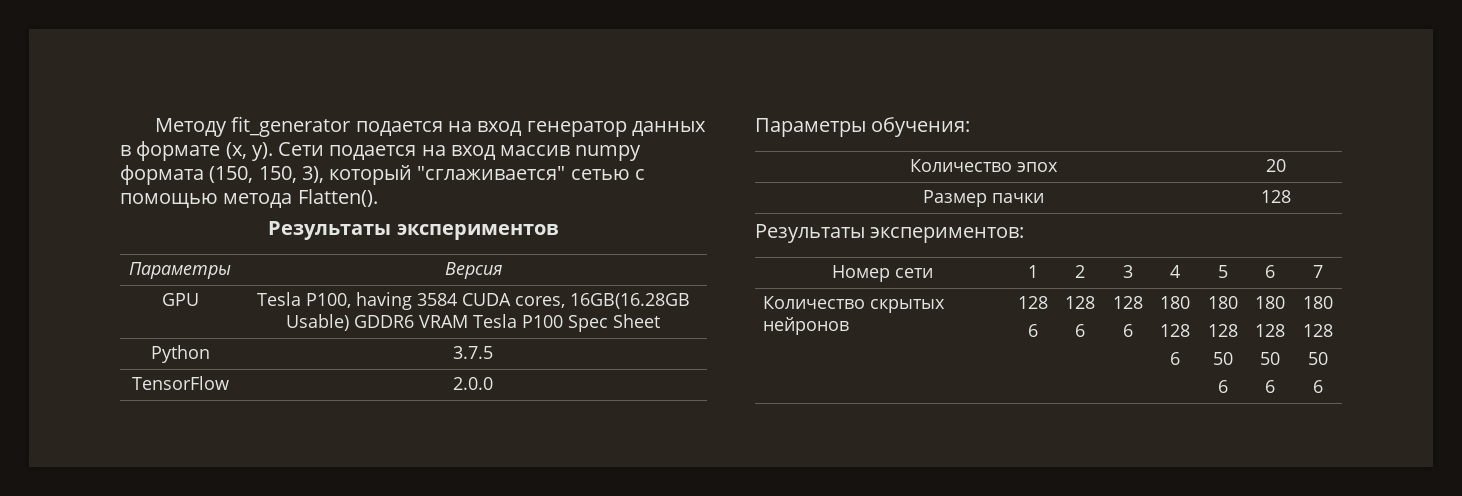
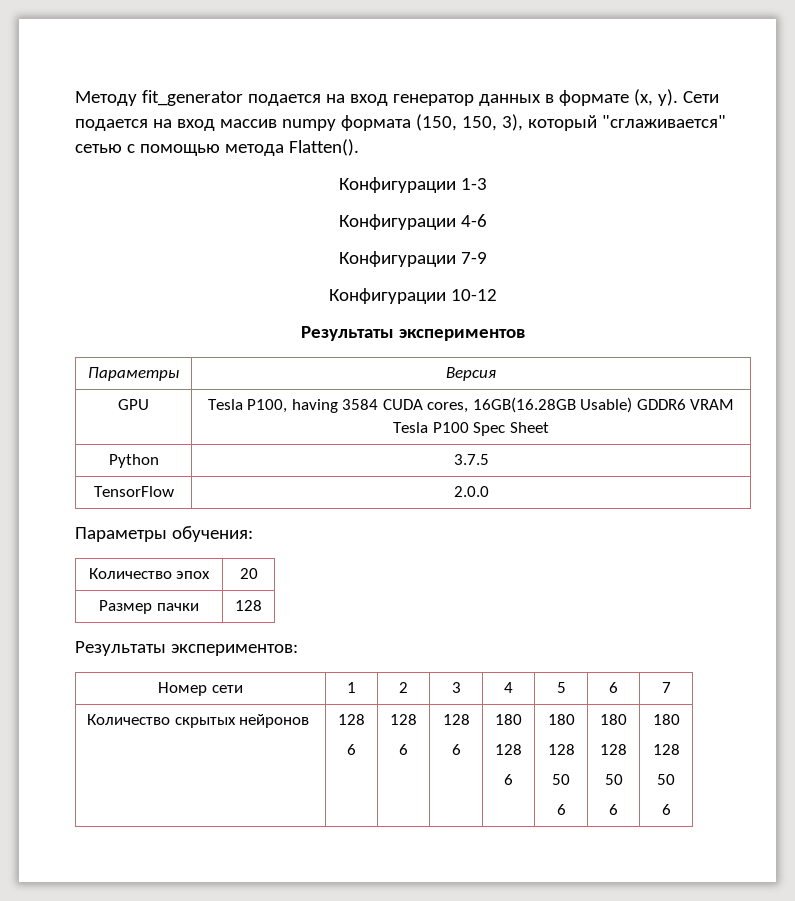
+ Конфигурации 1-3
+ Конфигурации 4-6
+ Конфигурации 7-9
+ Конфигурации 10-12

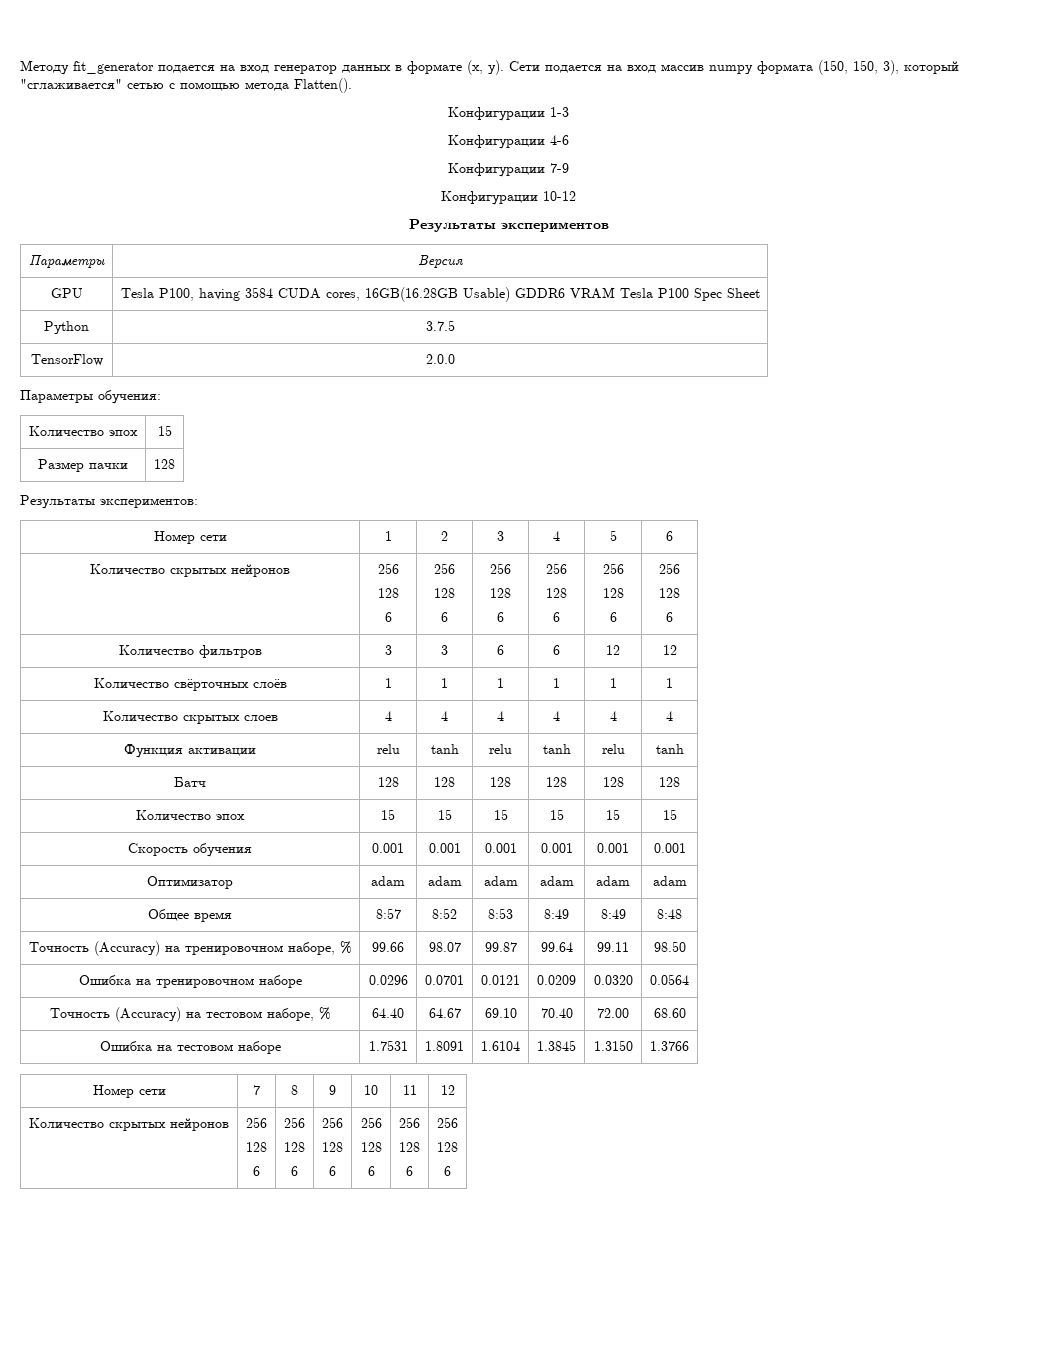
  Параметры обучения:
- Количество эпох | 20
+ Количество эпох | 15
- Номер сети | 1 | 2 | 3 | 4 | 5 | 6 | 7
- Количество скрытых нейронов | 128
- 6 | 128
- 6 | 128
- 6 | 180
+ Номер сети | 1 | 2 | 3 | 4 | 5 | 6
+ Количество скрытых нейронов | 256
  128
- 6 | 180
+ 6 | 256
  128
- 50
- 6 | 180
+ 6 | 256
  128
- 50
- 6 | 180
+ 6 | 256
  128
- 50
+ 6 | 256
+ 128
+ 6 | 256
+ 128
+ 6
+ Количество фильтров | 3 | 3 | 6 | 6 | 12 | 12
+ Количество свёрточных слоёв | 1 | 1 | 1 | 1 | 1 | 1
+ Количество скрытых слоев | 4 | 4 | 4 | 4 | 4 | 4
+ Функция активации | relu | tanh | relu | tanh | relu | tanh
+ Батч | 128 | 128 | 128 | 128 | 128 | 128
+ Количество эпох | 15 | 15 | 15 | 15 | 15 | 15
+ Скорость обучения | 0.001 | 0.001 | 0.001 | 0.001 | 0.001 | 0.001
+ Оптимизатор | adam | adam | adam | adam | adam | adam
+ Общее время | 8:57 | 8:52 | 8:53 | 8:49 | 8:49 | 8:48
+ Точность (Accuracy) на тренировочном наборе, % | 99.66 | 98.07 | 99.87 | 99.64 | 99.11 | 98.50
+ Ошибка на тренировочном наборе | 0.0296 | 0.0701 | 0.0121 | 0.0209 | 0.0320 | 0.0564
+ Точность (Accuracy) на тестовом наборе, % | 64.40 | 64.67 | 69.10 | 70.40 | 72.00 | 68.60
+ Ошибка на тестовом наборе | 1.7531 | 1.8091 | 1.6104 | 1.3845 | 1.3150 | 1.3766
+ Номер сети | 7 | 8 | 9 | 10 | 11 | 12
+ Количество скрытых нейронов | 256
+ 128
+ 6 | 256
+ 128
+ 6 | 256
+ 128
+ 6 | 256
+ 128
+ 6 | 256
+ 128
+ 6 | 256
+ 128

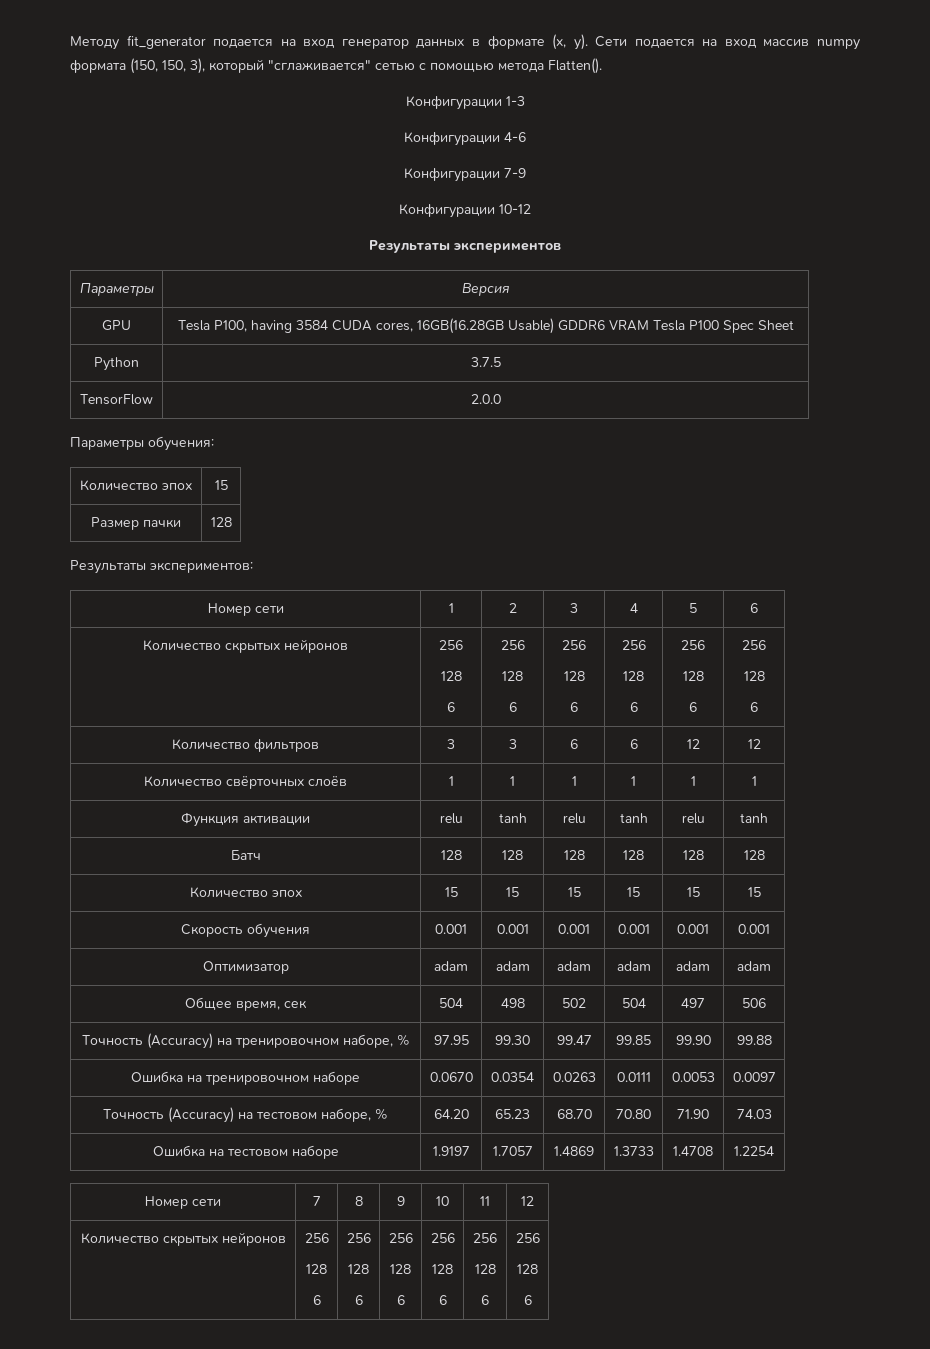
- Количество скрытых слоев | 4 | 4 | 4 | 4 | 4 | 4
- Общее время | 8:57 | 8:52 | 8:53 | 8:49 | 8:49 | 8:48
+ Общее время, сек | 504 | 498 | 502 | 504 | 497 | 506
- Точность (Accuracy) на тренировочном наборе, % | 99.66 | 98.07 | 99.87 | 99.64 | 99.11 | 98.50
- Ошибка на тренировочном наборе | 0.0296 | 0.0701 | 0.0121 | 0.0209 | 0.0320 | 0.0564
+ Точность (Accuracy) на тренировочном наборе, % | 97.95 | 99.30 | 99.47 | 99.85 | 99.90 | 99.88
+ Ошибка на тренировочном наборе | 0.0670 | 0.0354 | 0.0263 | 0.0111 | 0.0053 | 0.0097
- Точность (Accuracy) на тестовом наборе, % | 64.40 | 64.67 | 69.10 | 70.40 | 72.00 | 68.60
- Ошибка на тестовом наборе | 1.7531 | 1.8091 | 1.6104 | 1.3845 | 1.3150 | 1.3766
+ Точность (Accuracy) на тестовом наборе, % | 64.20 | 65.23 | 68.70 | 70.80 | 71.90 | 74.03
+ Ошибка на тестовом наборе | 1.9197 | 1.7057 | 1.4869 | 1.3733 | 1.4708 | 1.2254

